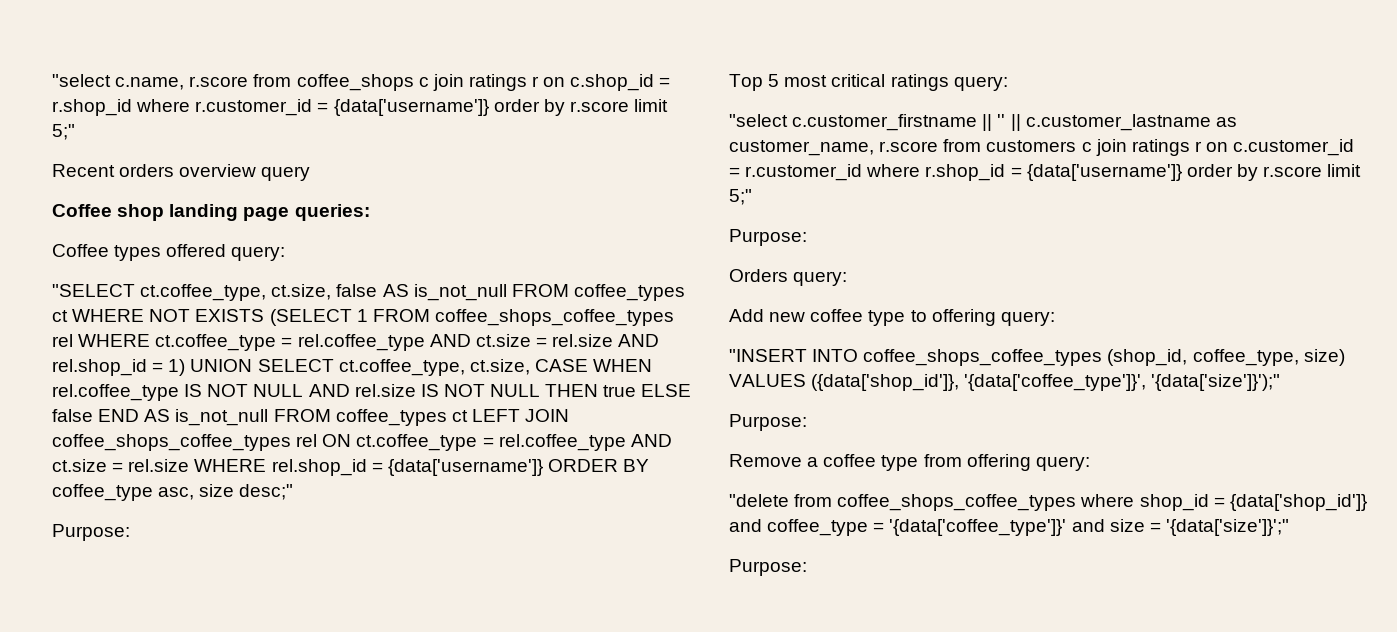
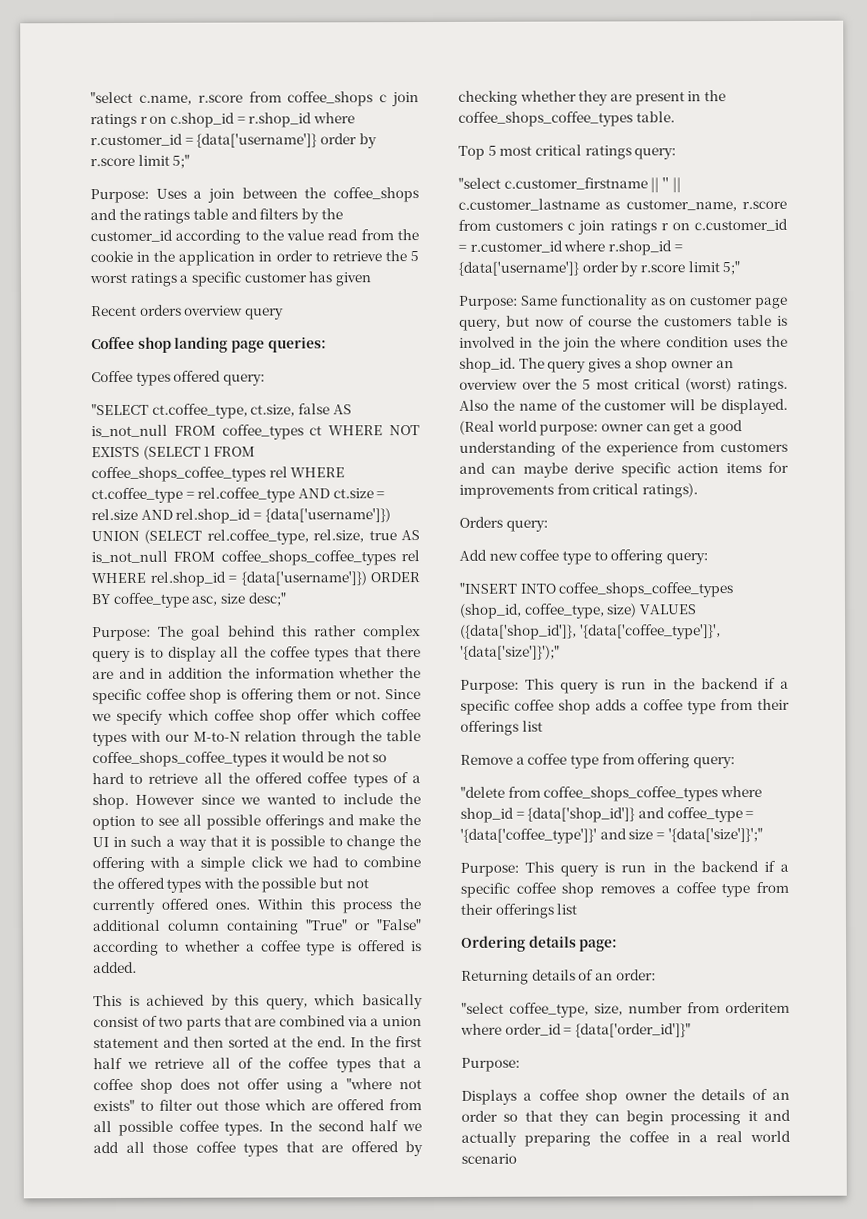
+ Purpose: Uses a join between the coffee_shops and the ratings table and filters by the customer_id according to the value read from the cookie in the application in order to retrieve the 5 worst ratings a specific customer has given
- "SELECT ct.coffee_type, ct.size, false AS is_not_null FROM coffee_types ct WHERE NOT EXISTS (SELECT 1 FROM coffee_shops_coffee_types rel WHERE ct.coffee_type = rel.coffee_type AND ct.size = rel.size AND rel.shop_id = 1) UNION SELECT ct.coffee_type, ct.size, CASE WHEN rel.coffee_type IS NOT NULL AND rel.size IS NOT NULL THEN true ELSE false END AS is_not_null FROM coffee_types ct LEFT JOIN coffee_shops_coffee_types rel ON ct.coffee_type = rel.coffee_type AND ct.size = rel.size WHERE rel.shop_id = {data['username']} ORDER BY coffee_type asc, size desc;"
- Purpose:
+ "SELECT ct.coffee_type, ct.size, false AS is_not_null FROM coffee_types ct WHERE NOT EXISTS (SELECT 1 FROM coffee_shops_coffee_types rel WHERE ct.coffee_type = rel.coffee_type AND ct.size = rel.size AND rel.shop_id = {data['username']}) UNION (SELECT rel.coffee_type, rel.size, true AS is_not_null FROM coffee_shops_coffee_types rel WHERE rel.shop_id = {data['username']}) ORDER BY coffee_type asc, size desc;"
+ Purpose: The goal behind this rather complex query is to display all the coffee types that there are and in addition the information whether the specific coffee shop is offering them or not. Since we specify which coffee shop offer which coffee types with our M-to-N relation through the table coffee_shops_coffee_types it would be not so hard to retrieve all the offered coffee types of a shop. However since we wanted to include the option to see all possible offerings and make the UI in such a way that it is possible to change the offering with a simple click we had to combine the offered types with the possible but not currently offered ones. Within this process the additional column containing "True" or "False" according to whether a coffee type is offered is added.
+ This is achieved by this query, which basically consist of two parts that are combined via a union statement and then sorted at the end. In the first half we retrieve all of the coffee types that a coffee shop does not offer using a "where not exists" to filter out those which are offered from all possible coffee types. In the second half we add all those coffee types that are offered by checking whether they are present in the coffee_shops_coffee_types table.
  "select c.customer_firstname || '' || c.customer_lastname as customer_name, r.score from customers c join ratings r on c.customer_id = r.customer_id where r.shop_id = {data['username']} order by r.score limit 5;"
- Purpose:
+ Purpose: Same functionality as on customer page query, but now of course the customers table is involved in the join the where condition uses the shop_id. The query gives a shop owner an overview over the 5 most critical (worst) ratings. Also the name of the customer will be displayed. (Real world purpose: owner can get a good understanding of the experience from customers and can maybe derive specific action items for improvements from critical ratings).
  "INSERT INTO coffee_shops_coffee_types (shop_id, coffee_type, size) VALUES ({data['shop_id']}, '{data['coffee_type']}', '{data['size']}');"
- Purpose:
+ Purpose: This query is run in the backend if a specific coffee shop adds a coffee type from their offerings list
  "delete from coffee_shops_coffee_types where shop_id = {data['shop_id']} and coffee_type = '{data['coffee_type']}' and size = '{data['size']}';"
+ Purpose: This query is run in the backend if a specific coffee shop removes a coffee type from their offerings list
+ Ordering details page:
+ Returning details of an order:
+ "select coffee_type, size, number from orderitem where order_id = {data['order_id']}"
  Purpose:
+ Displays a coffee shop owner the details of an order so that they can begin processing it and actually preparing the coffee in a real world scenario

